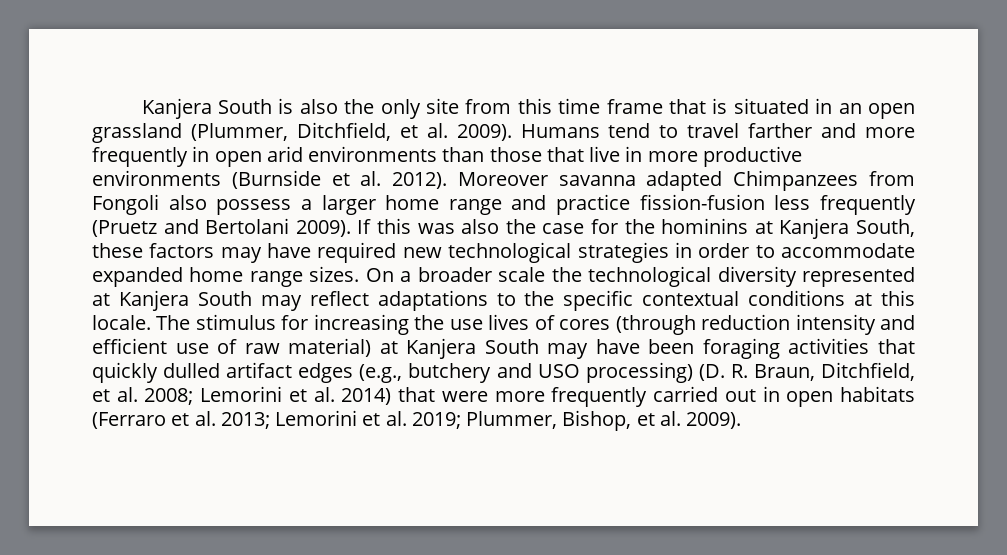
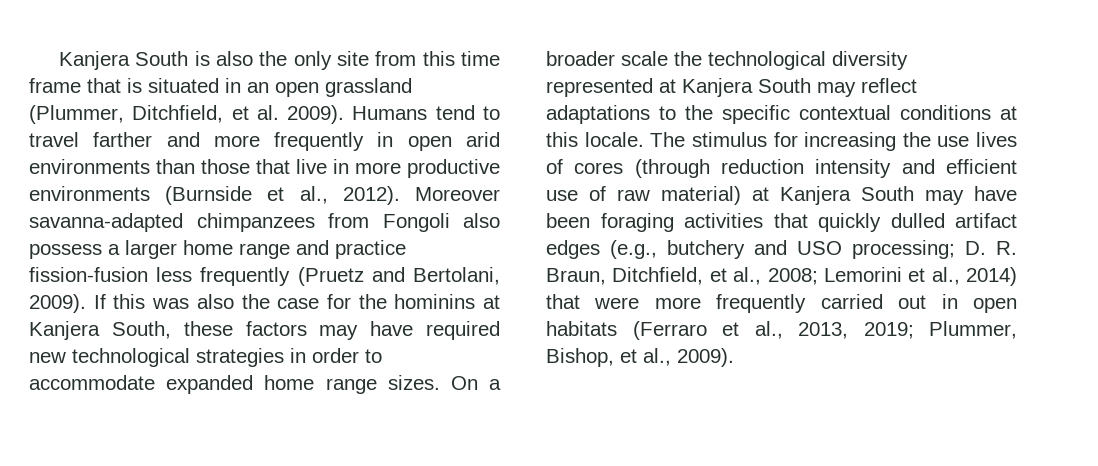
- Humans tend to travel farther and more frequently in open arid environments than those that live in more productive environments (Burnside et al. 2012).
+ Humans tend to travel farther and more frequently in open arid environments than those that live in more productive environments (Burnside et al., 2012).
- Moreover savanna adapted Chimpanzees from Fongoli also possess a larger home range and practice fission-fusion less frequently (Pruetz and Bertolani 2009).
+ Moreover savanna-adapted chimpanzees from Fongoli also possess a larger home range and practice fission-fusion less frequently (Pruetz and Bertolani, 2009).
- The stimulus for increasing the use lives of cores (through reduction intensity and efficient use of raw material) at Kanjera South may have been foraging activities that quickly dulled artifact edges (e.g., butchery and USO processing) (D. R. Braun, Ditchfield, et al. 2008; Lemorini et al. 2014) that were more frequently carried out in open habitats (Ferraro et al. 2013; Lemorini et al. 2019; Plummer, Bishop, et al. 2009).
+ The stimulus for increasing the use lives of cores (through reduction intensity and efficient use of raw material) at Kanjera South may have been foraging activities that quickly dulled artifact edges (e.g., butchery and USO processing; D. R. Braun, Ditchfield, et al., 2008; Lemorini et al., 2014) that were more frequently carried out in open habitats (Ferraro et al., 2013, 2019; Plummer, Bishop, et al., 2009).

